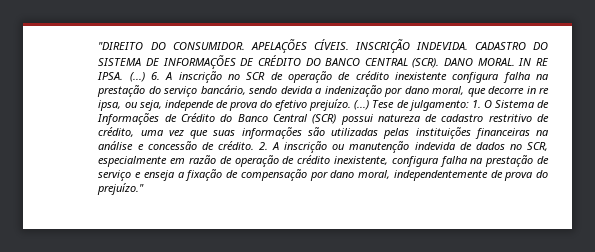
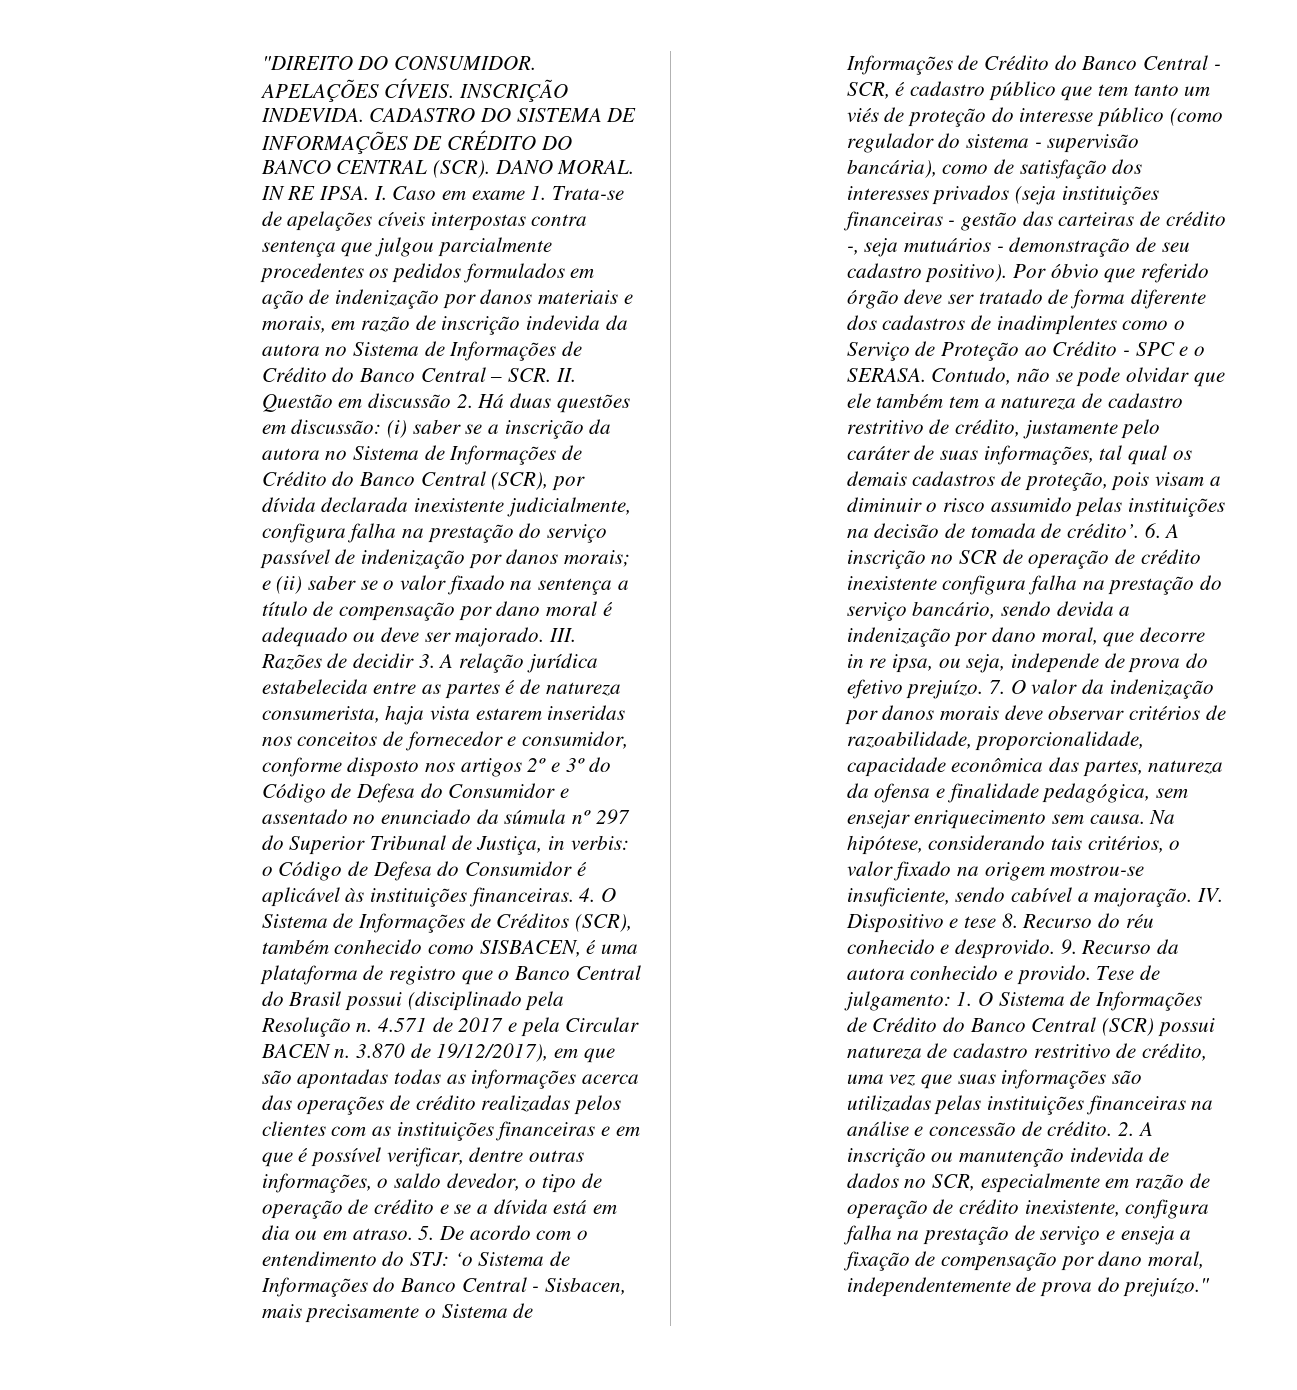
- IN RE IPSA. (...)
+ IN RE IPSA. I. Caso em exame 1. Trata-se de apelações cíveis interpostas contra sentença que julgou parcialmente procedentes os pedidos formulados em ação de indenização por danos materiais e morais, em razão de inscrição indevida da autora no Sistema de Informações de Crédito do Banco Central – SCR. II. Questão em discussão 2. Há duas questões em discussão: (i) saber se a inscrição da autora no Sistema de Informações de Crédito do Banco Central (SCR), por dívida declarada inexistente judicialmente, configura falha na prestação do serviço passível de indenização por danos morais; e (ii) saber se o valor fixado na sentença a título de compensação por dano moral é adequado ou deve ser majorado. III. Razões de decidir 3. A relação jurídica estabelecida entre as partes é de natureza consumerista, haja vista estarem inseridas nos conceitos de fornecedor e consumidor, conforme disposto nos artigos 2º e 3º do Código de Defesa do Consumidor e assentado no enunciado da súmula nº 297 do Superior Tribunal de Justiça, in verbis: o Código de Defesa do Consumidor é aplicável às instituições financeiras. 4. O Sistema de Informações de Créditos (SCR), também conhecido como SISBACEN, é uma plataforma de registro que o Banco Central do Brasil possui (disciplinado pela Resolução n. 4.571 de 2017 e pela Circular BACEN n. 3.870 de 19/12/2017), em que são apontadas todas as informações acerca das operações de crédito realizadas pelos clientes com as instituições financeiras e em que é possível verificar, dentre outras informações, o saldo devedor, o tipo de operação de crédito e se a dívida está em dia ou em atraso. 5. De acordo com o entendimento do STJ: ‘o Sistema de Informações do Banco Central - Sisbacen, mais precisamente o Sistema de Informações de Crédito do Banco Central - SCR, é cadastro público que tem tanto um viés de proteção do interesse público (como regulador do sistema - supervisão bancária), como de satisfação dos interesses privados (seja instituições financeiras - gestão das carteiras de crédito -, seja mutuários - demonstração de seu cadastro positivo). Por óbvio que referido órgão deve ser tratado de forma diferente dos cadastros de inadimplentes como o Serviço de Proteção ao Crédito - SPC e o SERASA. Contudo, não se pode olvidar que ele também tem a natureza de cadastro restritivo de crédito, justamente pelo caráter de suas informações, tal qual os demais cadastros de proteção, pois visam a diminuir o risco assumido pelas instituições na decisão de tomada de crédito’.
- 6. A inscrição no SCR de operação de crédito inexistente configura falha na prestação do serviço bancário, sendo devida a indenização por dano moral, que decorre in re ipsa, ou seja, independe de prova do efetivo prejuízo. (...)
+ 6. A inscrição no SCR de operação de crédito inexistente configura falha na prestação do serviço bancário, sendo devida a indenização por dano moral, que decorre in re ipsa, ou seja, independe de prova do efetivo prejuízo. 7. O valor da indenização por danos morais deve observar critérios de razoabilidade, proporcionalidade, capacidade econômica das partes, natureza da ofensa e finalidade pedagógica, sem ensejar enriquecimento sem causa. Na hipótese, considerando tais critérios, o valor fixado na origem mostrou-se insuficiente, sendo cabível a majoração. IV. Dispositivo e tese 8. Recurso do réu conhecido e desprovido. 9. Recurso da autora conhecido e provido.

